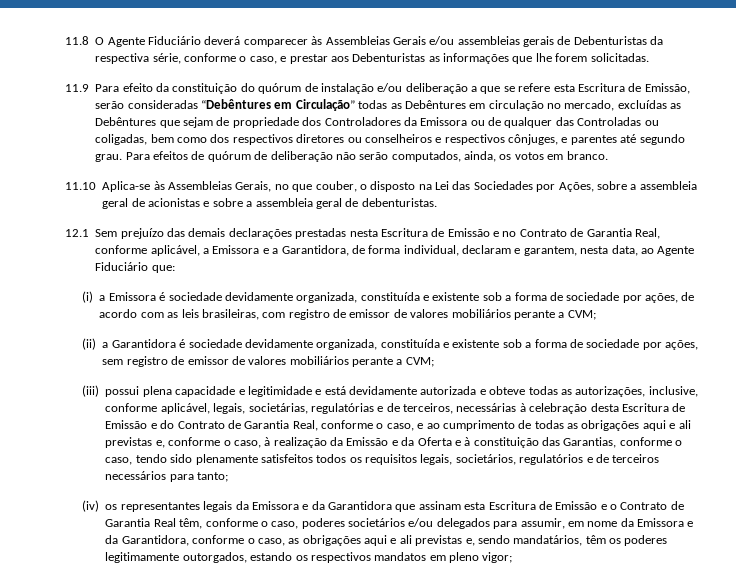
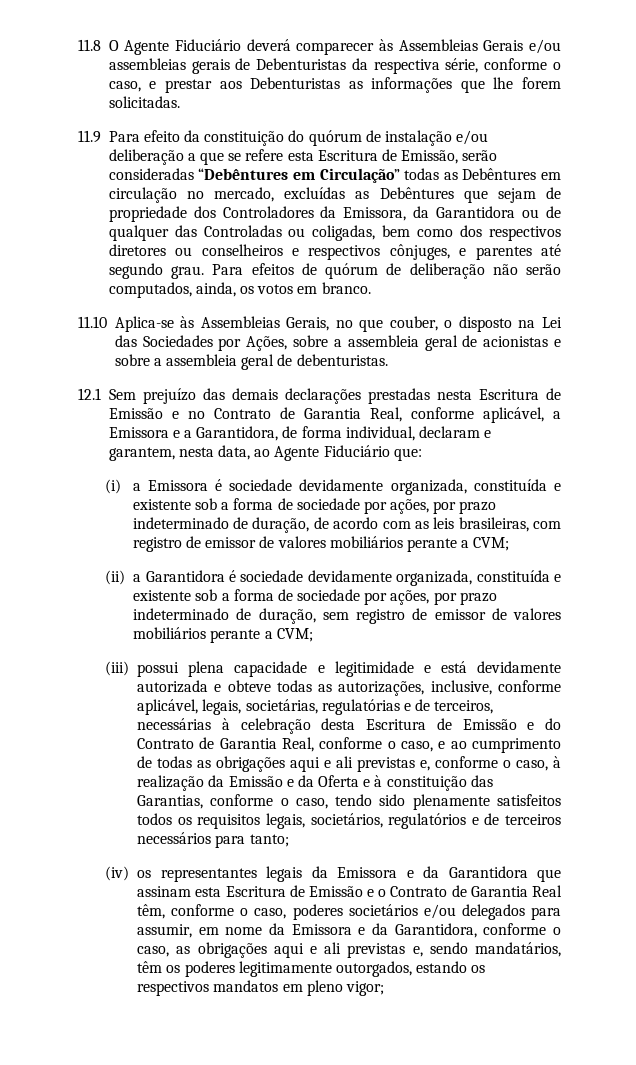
- 11.9 Para efeito da constituição do quórum de instalação e/ou deliberação a que se refere esta Escritura de Emissão, serão consideradas “Debêntures em Circulação” todas as Debêntures em circulação no mercado, excluídas as Debêntures que sejam de propriedade dos Controladores da Emissora ou de qualquer das Controladas ou coligadas, bem como dos respectivos diretores ou conselheiros e respectivos cônjuges, e parentes até segundo grau.
+ 11.9 Para efeito da constituição do quórum de instalação e/ou deliberação a que se refere esta Escritura de Emissão, serão consideradas “Debêntures em Circulação” todas as Debêntures em circulação no mercado, excluídas as Debêntures que sejam de propriedade dos Controladores da Emissora, da Garantidora ou de qualquer das Controladas ou coligadas, bem como dos respectivos diretores ou conselheiros e respectivos cônjuges, e parentes até segundo grau.
- (i) a Emissora é sociedade devidamente organizada, constituída e existente sob a forma de sociedade por ações, de acordo com as leis brasileiras, com registro de emissor de valores mobiliários perante a CVM;
+ (i) a Emissora é sociedade devidamente organizada, constituída e existente sob a forma de sociedade por ações, por prazo indeterminado de duração, de acordo com as leis brasileiras, com registro de emissor de valores mobiliários perante a CVM;
- (ii) a Garantidora é sociedade devidamente organizada, constituída e existente sob a forma de sociedade por ações, sem registro de emissor de valores mobiliários perante a CVM;
+ (ii) a Garantidora é sociedade devidamente organizada, constituída e existente sob a forma de sociedade por ações, por prazo indeterminado de duração, sem registro de emissor de valores mobiliários perante a CVM;

